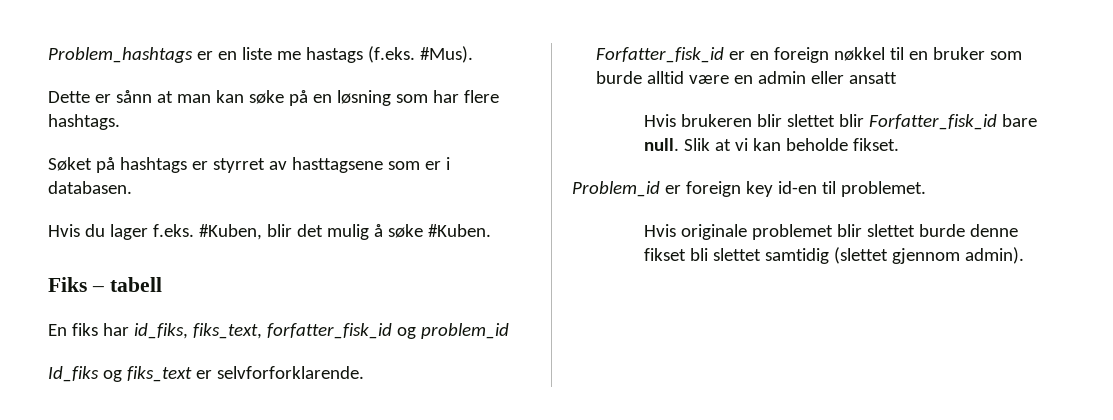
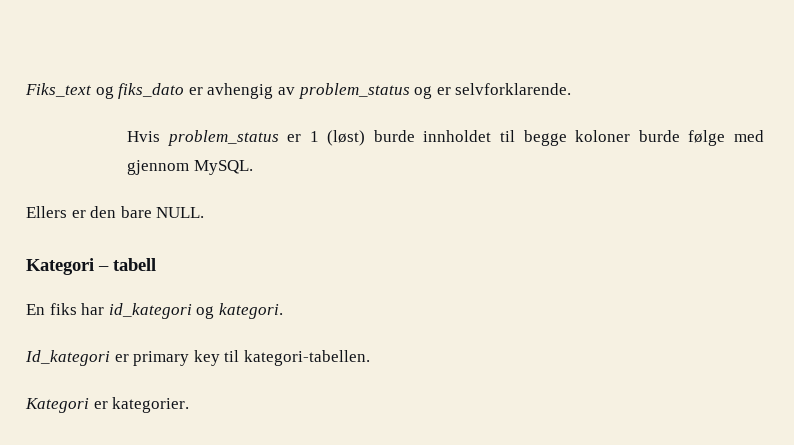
- Problem_hashtags er en liste me hastags (f.eks. #Mus).
- Dette er sånn at man kan søke på en løsning som har flere hashtags.
- Søket på hashtags er styrret av hasttagsene som er i databasen.
- Hvis du lager f.eks. #Kuben, blir det mulig å søke #Kuben.
- Fiks – tabell
+ Fiks_text og fiks_dato er avhengig av problem_status og er selvforklarende.
+ Hvis problem_status er 1 (løst) burde innholdet til begge koloner burde følge med gjennom MySQL.
+ Ellers er den bare NULL.
+ Kategori – tabell
- En fiks har id_fiks, fiks_text, forfatter_fisk_id og problem_id
- Id_fiks og fiks_text er selvforforklarende.
- Forfatter_fisk_id er en foreign nøkkel til en bruker som burde alltid være en admin eller ansatt
- Hvis brukeren blir slettet blir Forfatter_fisk_id bare null. Slik at vi kan beholde fikset.
- Problem_id er foreign key id-en til problemet.
- Hvis originale problemet blir slettet burde denne fikset bli slettet samtidig (slettet gjennom admin).
+ En fiks har id_kategori og kategori.
+ Id_kategori er primary key til kategori-tabellen.
+ Kategori er kategorier.

